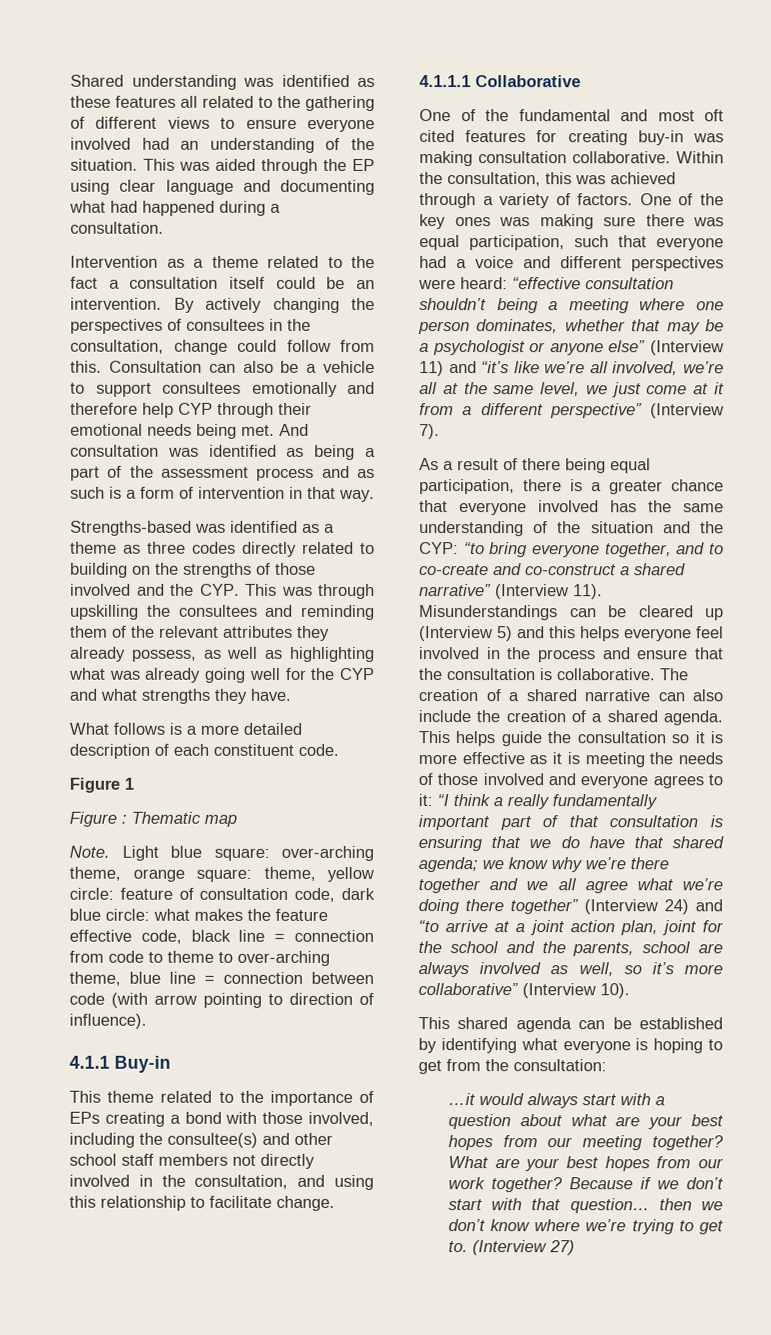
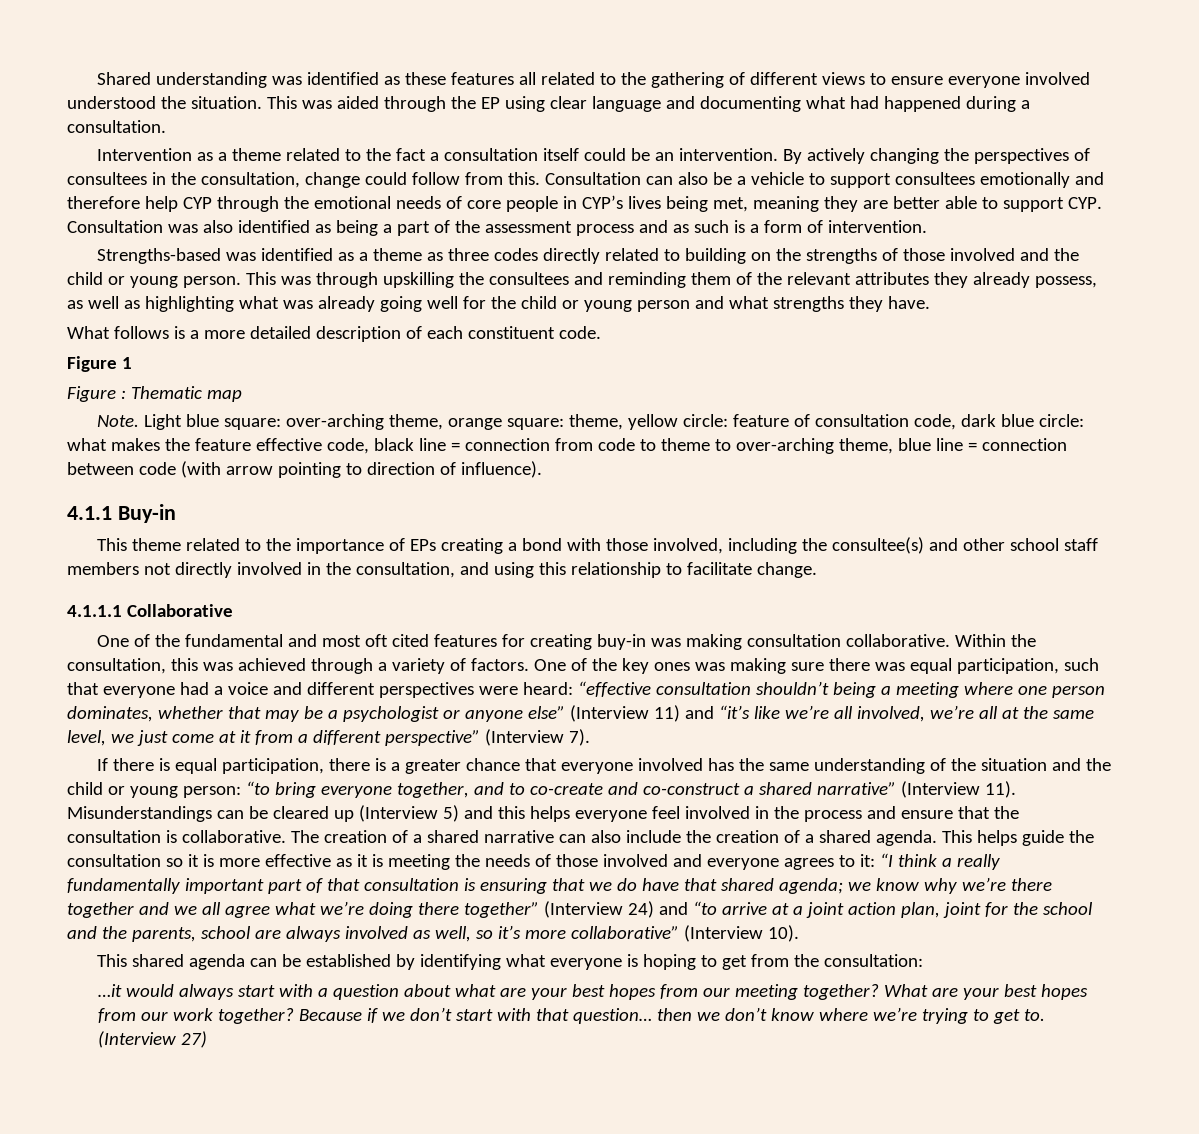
- Shared understanding was identified as these features all related to the gathering of different views to ensure everyone involved had an understanding of the situation.
+ Shared understanding was identified as these features all related to the gathering of different views to ensure everyone involved understood the situation.
- Consultation can also be a vehicle to support consultees emotionally and therefore help CYP through their emotional needs being met. And consultation was identified as being a part of the assessment process and as such is a form of intervention in that way.
+ Consultation can also be a vehicle to support consultees emotionally and therefore help CYP through the emotional needs of core people in CYP’s lives being met, meaning they are better able to support CYP. Consultation was also identified as being a part of the assessment process and as such is a form of intervention.
- Strengths-based was identified as a theme as three codes directly related to building on the strengths of those involved and the CYP. This was through upskilling the consultees and reminding them of the relevant attributes they already possess, as well as highlighting what was already going well for the CYP and what strengths they have.
+ Strengths-based was identified as a theme as three codes directly related to building on the strengths of those involved and the child or young person. This was through upskilling the consultees and reminding them of the relevant attributes they already possess, as well as highlighting what was already going well for the child or young person and what strengths they have.
- As a result of there being equal participation, there is a greater chance that everyone involved has the same understanding of the situation and the CYP: “to bring everyone together, and to co-create and co-construct a shared narrative” (Interview 11).
+ If there is equal participation, there is a greater chance that everyone involved has the same understanding of the situation and the child or young person: “to bring everyone together, and to co-create and co-construct a shared narrative” (Interview 11).

